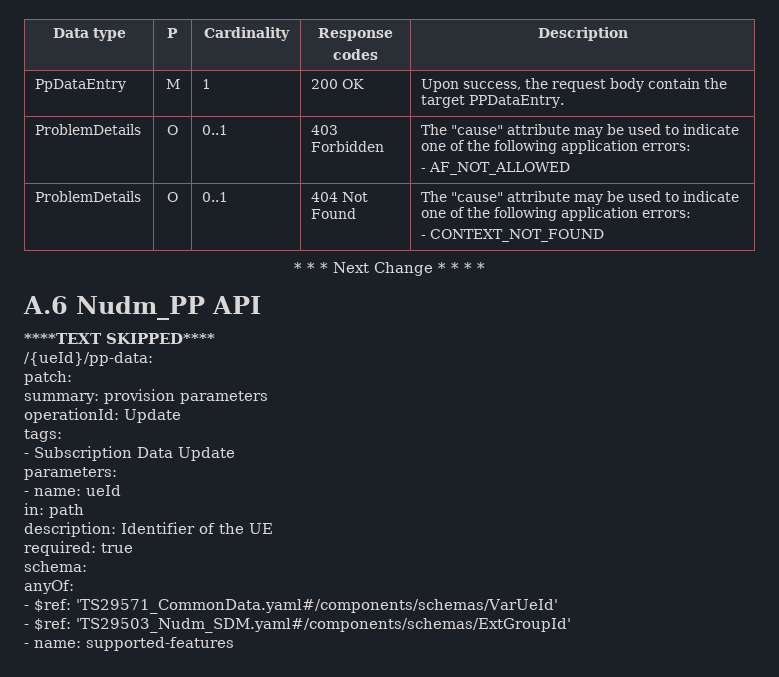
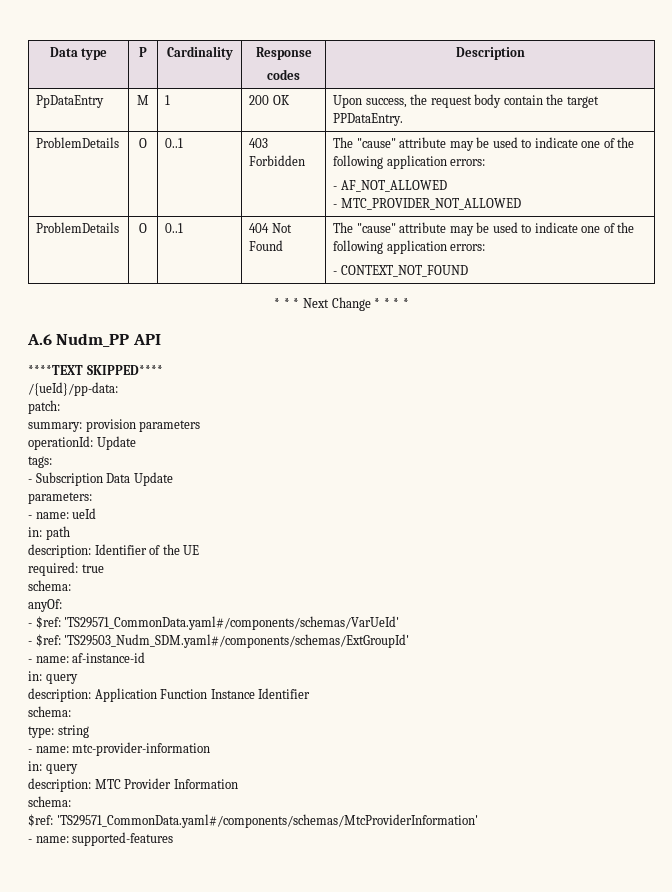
  ProblemDetails | O | 0..1 | 403 Forbidden | The "cause" attribute may be used to indicate one of the following application errors:
  - AF_NOT_ALLOWED
+ - MTC_PROVIDER_NOT_ALLOWED
+ - name: af-instance-id
+ in: query
+ description: Application Function Instance Identifier
+ schema:
+ type: string
+ - name: mtc-provider-information
+ in: query
+ description: MTC Provider Information
+ schema:
+ $ref: 'TS29571_CommonData.yaml#/components/schemas/MtcProviderInformation'

